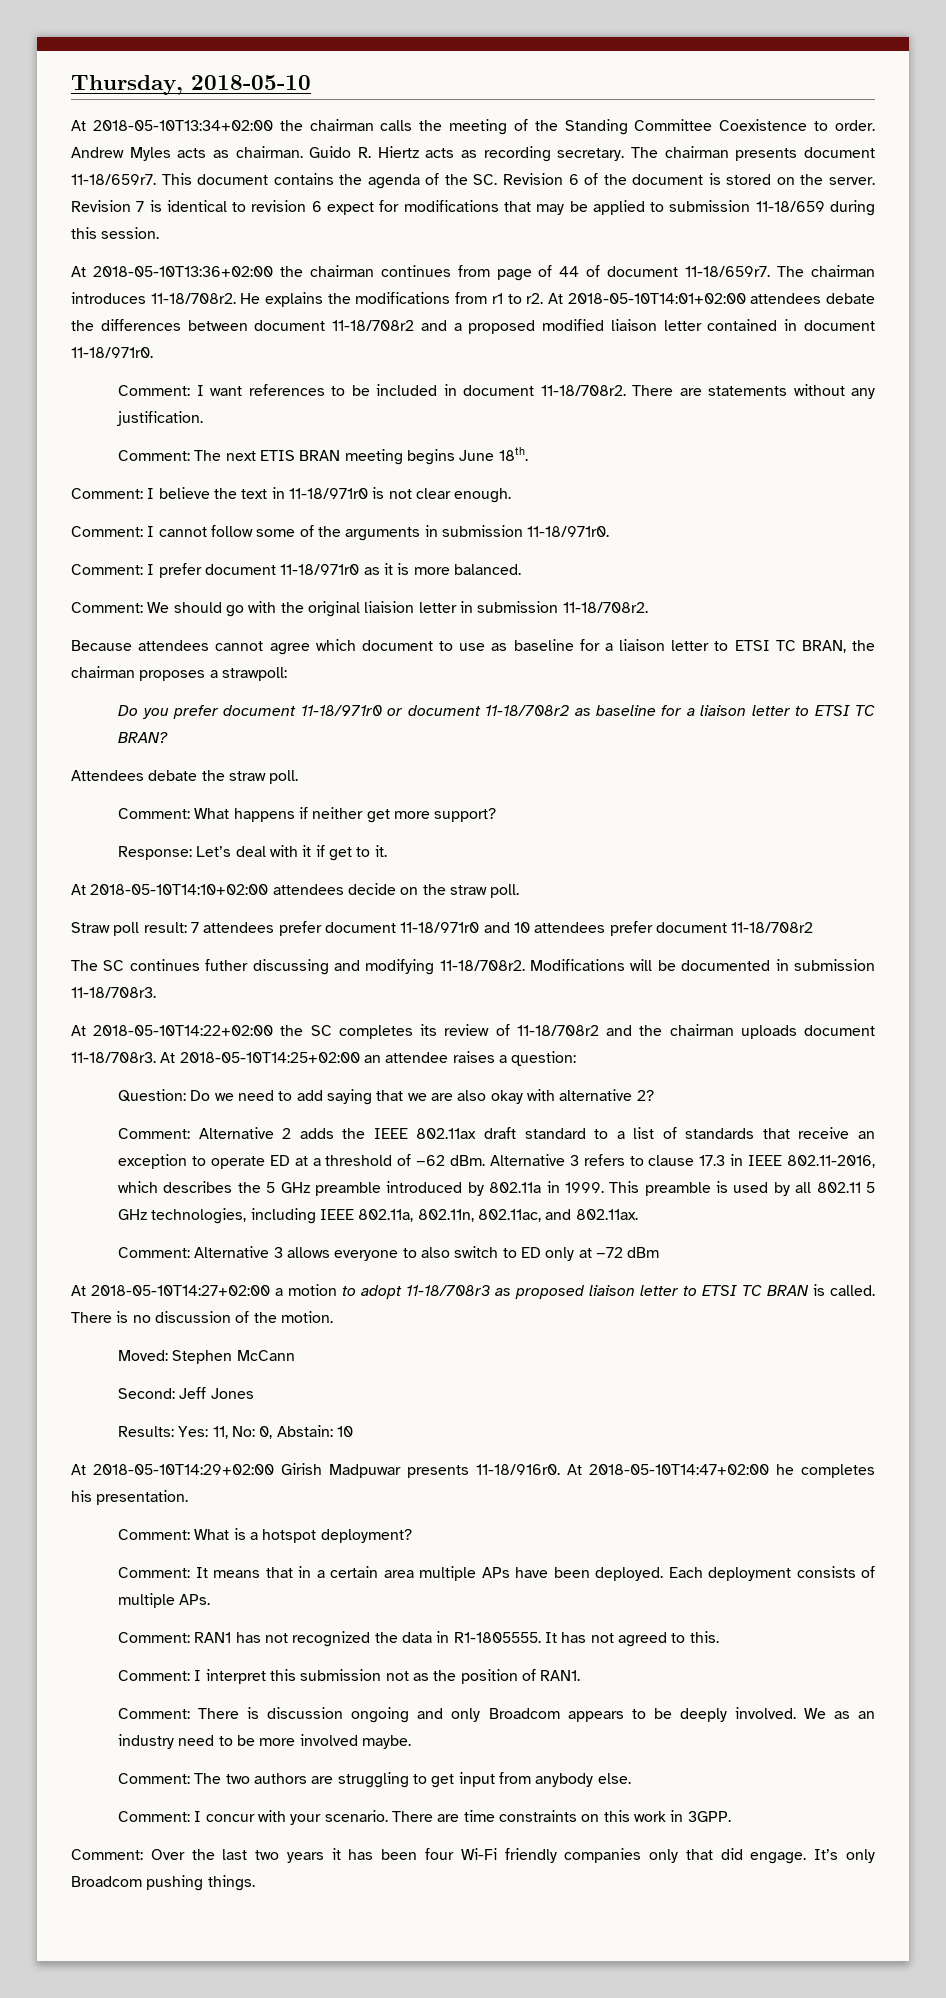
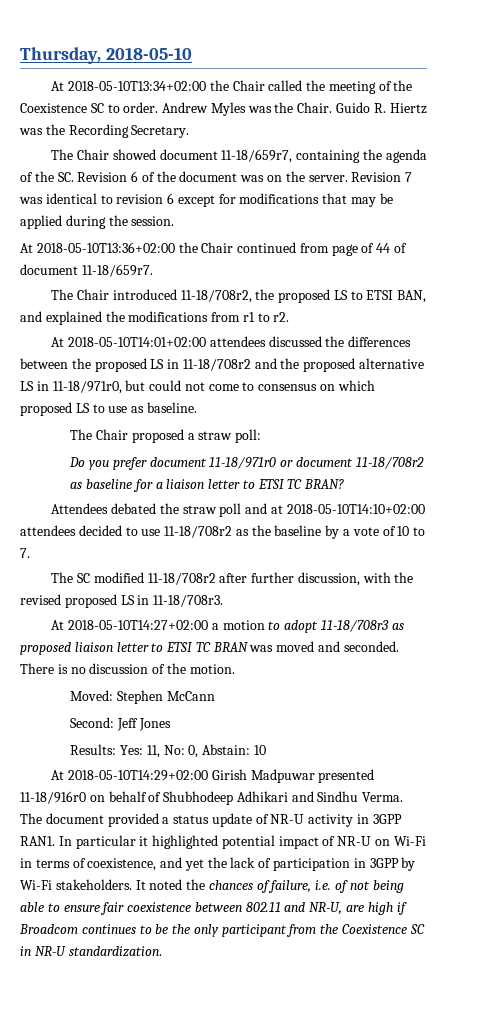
- At 2018-05-10T13:34+02:00 the chairman calls the meeting of the Standing Committee Coexistence to order.
+ At 2018-05-10T13:34+02:00 the Chair called the meeting of the Coexistence SC to order.
- Andrew Myles acts as chairman. Guido R. Hiertz acts as recording secretary. The chairman presents document 11-18/659r7. This document contains the agenda of the SC. Revision 6 of the document is stored on the server.
+ Andrew Myles was the Chair. Guido R. Hiertz was the Recording Secretary.
+ The Chair showed document 11-18/659r7, containing the agenda of the SC. Revision 6 of the document was on the server.
- Revision 7 is identical to revision 6 expect for modifications that may be applied to submission 11-18/659 during this session.
+ Revision 7 was identical to revision 6 except for modifications that may be applied during the session.
- At 2018-05-10T13:36+02:00 the chairman continues from page of 44 of document 11-18/659r7. The chairman introduces 11-18/708r2. He explains the modifications from r1 to r2. At 2018-05-10T14:01+02:00 attendees debate the differences between document 11-18/708r2 and a proposed modified liaison letter contained in document 11-18/971r0.
- Comment: I want references to be included in document 11-18/708r2. There are statements without any justification.
- Comment: The next ETIS BRAN meeting begins June 18th.
- Comment: I believe the text in 11-18/971r0 is not clear enough.
- Comment: I cannot follow some of the arguments in submission 11-18/971r0.
- Comment: I prefer document 11-18/971r0 as it is more balanced.
- Comment: We should go with the original liaision letter in submission 11-18/708r2.
- Because attendees cannot agree which document to use as baseline for a liaison letter to ETSI TC BRAN, the chairman proposes a strawpoll:
+ At 2018-05-10T13:36+02:00 the Chair continued from page of 44 of document 11-18/659r7.
+ The Chair introduced 11-18/708r2, the proposed LS to ETSI BAN, and explained the modifications from r1 to r2.
+ At 2018-05-10T14:01+02:00 attendees discussed the differences between the proposed LS in 11-18/708r2 and the proposed alternative LS in 11-18/971r0, but could not come to consensus on which proposed LS to use as baseline.
+ The Chair proposed a straw poll:
- Attendees debate the straw poll.
- Comment: What happens if neither get more support?
- Response: Let’s deal with it if get to it.
- At 2018-05-10T14:10+02:00 attendees decide on the straw poll.
- Straw poll result: 7 attendees prefer document 11-18/971r0 and 10 attendees prefer document 11-18/708r2
- The SC continues futher discussing and modifying 11-18/708r2. Modifications will be documented in submission 11-18/708r3.
- At 2018-05-10T14:22+02:00 the SC completes its review of 11-18/708r2 and the chairman uploads document 11-18/708r3. At 2018-05-10T14:25+02:00 an attendee raises a question:
- Question: Do we need to add saying that we are also okay with alternative 2?
- Comment: Alternative 2 adds the IEEE 802.11ax draft standard to a list of standards that receive an exception to operate ED at a threshold of −62 dBm. Alternative 3 refers to clause 17.3 in IEEE 802.11-2016, which describes the 5 GHz preamble introduced by 802.11a in 1999. This preamble is used by all 802.11 5 GHz technologies, including IEEE 802.11a, 802.11n, 802.11ac, and 802.11ax.
- Comment: Alternative 3 allows everyone to also switch to ED only at −72 dBm
+ Attendees debated the straw poll and at 2018-05-10T14:10+02:00 attendees decided to use 11-18/708r2 as the baseline by a vote of 10 to 7.
+ The SC modified 11-18/708r2 after further discussion, with the revised proposed LS in 11-18/708r3.
- At 2018-05-10T14:27+02:00 a motion to adopt 11-18/708r3 as proposed liaison letter to ETSI TC BRAN is called.
+ At 2018-05-10T14:27+02:00 a motion to adopt 11-18/708r3 as proposed liaison letter to ETSI TC BRAN was moved and seconded.
- At 2018-05-10T14:29+02:00 Girish Madpuwar presents 11-18/916r0. At 2018-05-10T14:47+02:00 he completes his presentation.
- Comment: What is a hotspot deployment?
- Comment: It means that in a certain area multiple APs have been deployed. Each deployment consists of multiple APs.
- Comment: RAN1 has not recognized the data in R1-1805555. It has not agreed to this.
- Comment: I interpret this submission not as the position of RAN1.
- Comment: There is discussion ongoing and only Broadcom appears to be deeply involved. We as an industry need to be more involved maybe.
- Comment: The two authors are struggling to get input from anybody else.
- Comment: I concur with your scenario. There are time constraints on this work in 3GPP.
- Comment: Over the last two years it has been four Wi-Fi friendly companies only that did engage. It’s only Broadcom pushing things.
+ At 2018-05-10T14:29+02:00 Girish Madpuwar presented 11-18/916r0 on behalf of Shubhodeep Adhikari and Sindhu Verma. The document provided a status update of NR-U activity in 3GPP RAN1. In particular it highlighted potential impact of NR-U on Wi-Fi in terms of coexistence, and yet the lack of participation in 3GPP by Wi-Fi stakeholders. It noted the chances of failure, i.e. of not being able to ensure fair coexistence between 802.11 and NR-U, are high if Broadcom continues to be the only participant from the Coexistence SC in NR-U standardization.

